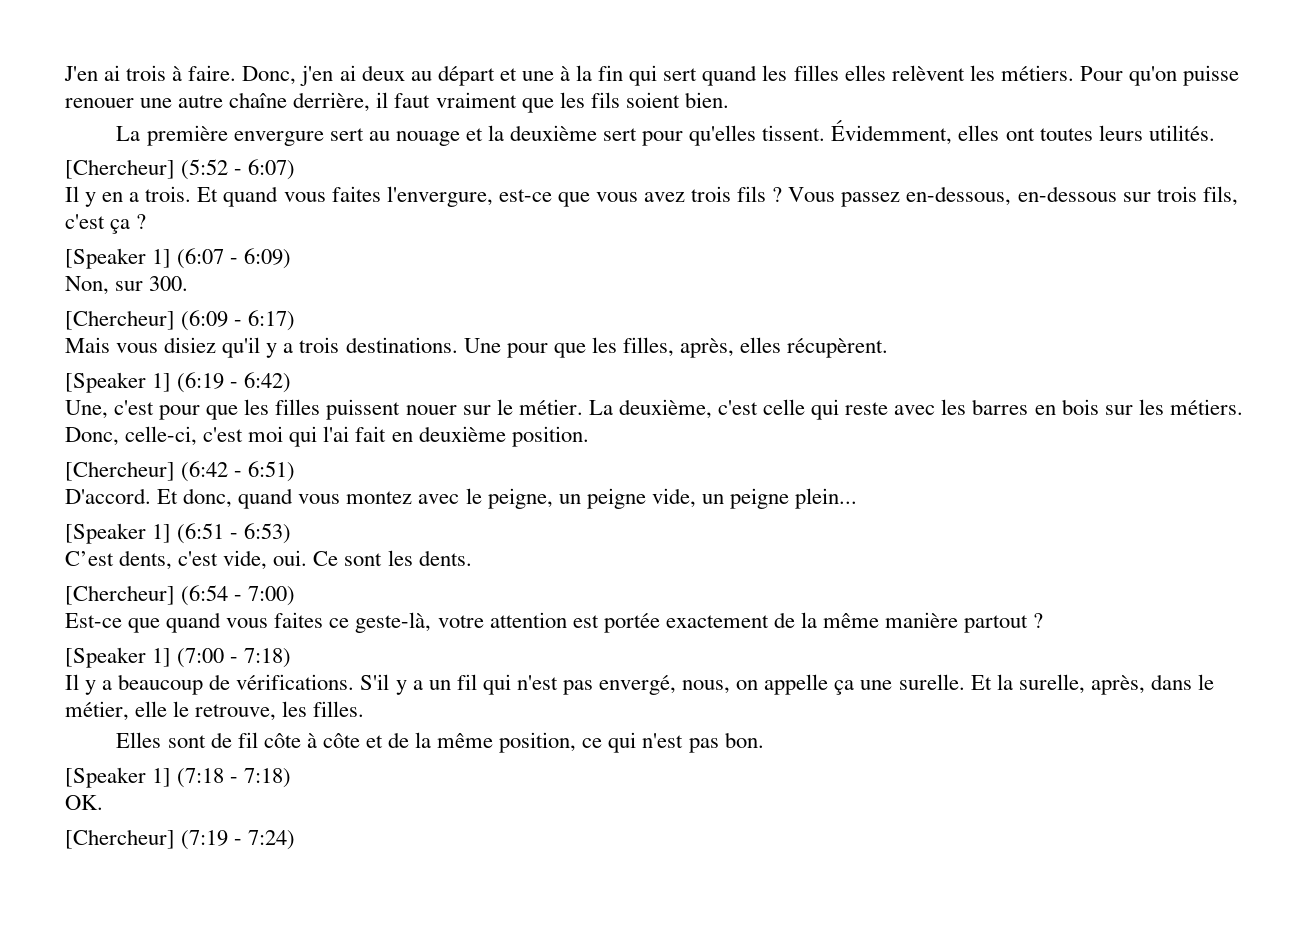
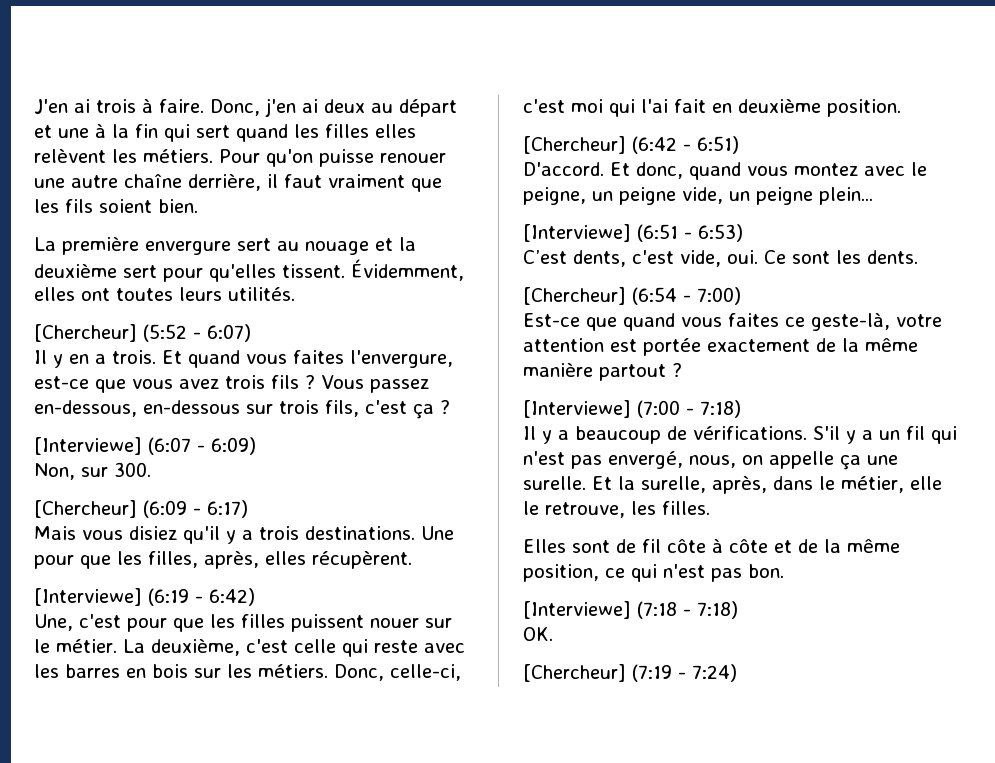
- [Speaker 1] (6:07 - 6:09)
+ [Interviewe] (6:07 - 6:09)
- [Speaker 1] (6:19 - 6:42)
+ [Interviewe] (6:19 - 6:42)
- [Speaker 1] (6:51 - 6:53)
+ [Interviewe] (6:51 - 6:53)
- [Speaker 1] (7:00 - 7:18)
+ [Interviewe] (7:00 - 7:18)
- [Speaker 1] (7:18 - 7:18)
+ [Interviewe] (7:18 - 7:18)

